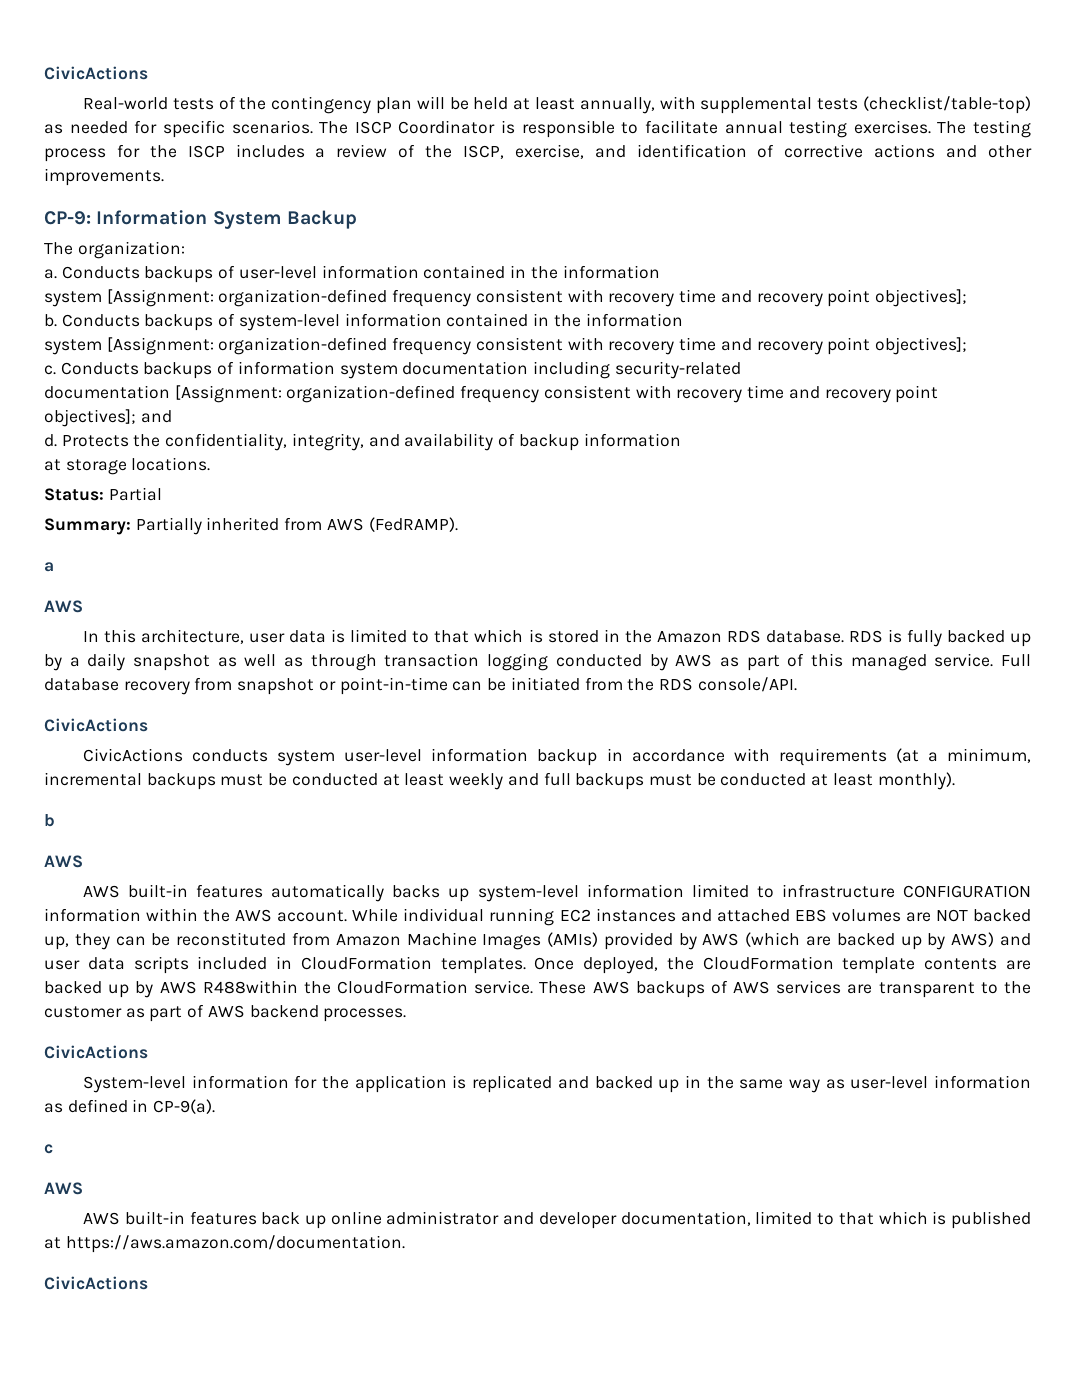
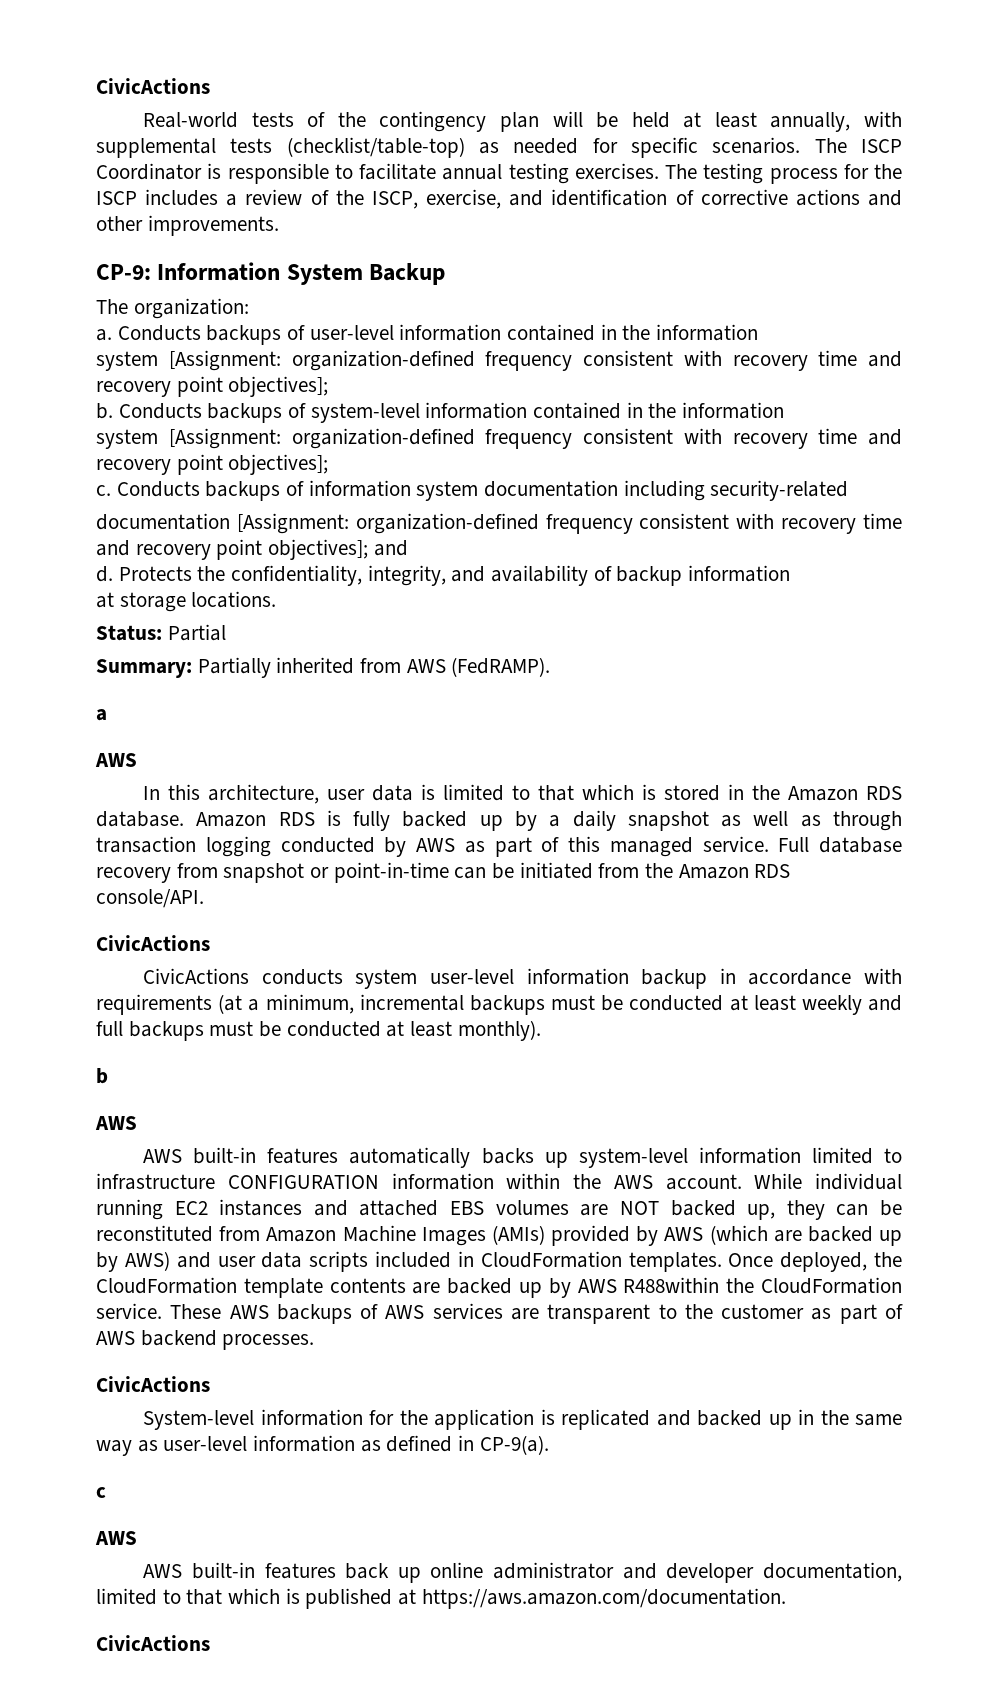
- RDS is fully backed up by a daily snapshot as well as through transaction logging conducted by AWS as part of this managed service.
+ Amazon RDS is fully backed up by a daily snapshot as well as through transaction logging conducted by AWS as part of this managed service.
- Full database recovery from snapshot or point-in-time can be initiated from the RDS console/API.
+ Full database recovery from snapshot or point-in-time can be initiated from the Amazon RDS console/API.

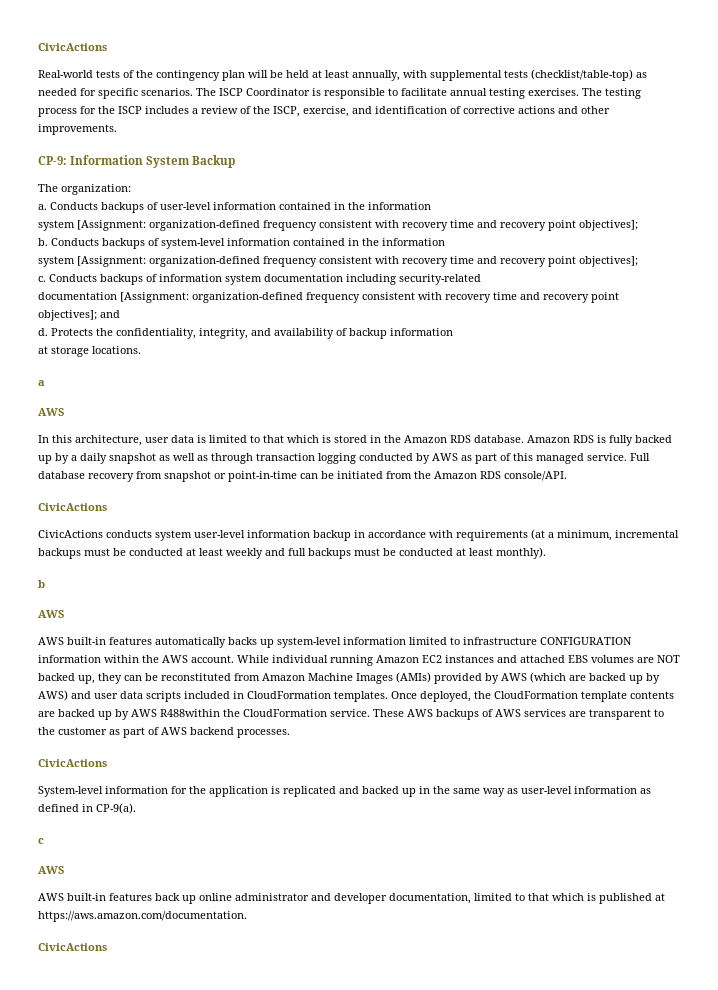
- Status: Partial
- Summary: Partially inherited from AWS (FedRAMP).
- While individual running EC2 instances and attached EBS volumes are NOT backed up, they can be reconstituted from Amazon Machine Images (AMIs) provided by AWS (which are backed up by AWS) and user data scripts included in CloudFormation templates.
+ While individual running Amazon EC2 instances and attached EBS volumes are NOT backed up, they can be reconstituted from Amazon Machine Images (AMIs) provided by AWS (which are backed up by AWS) and user data scripts included in CloudFormation templates.

